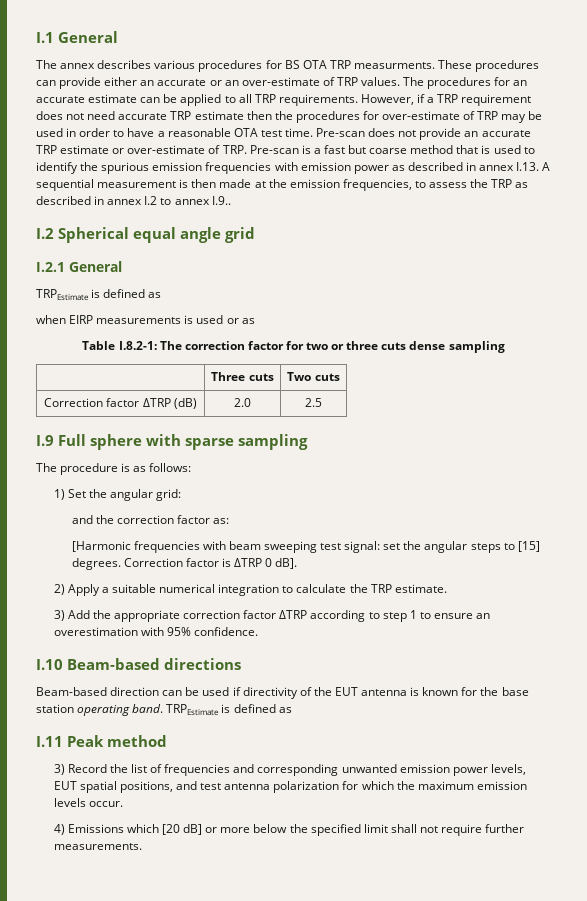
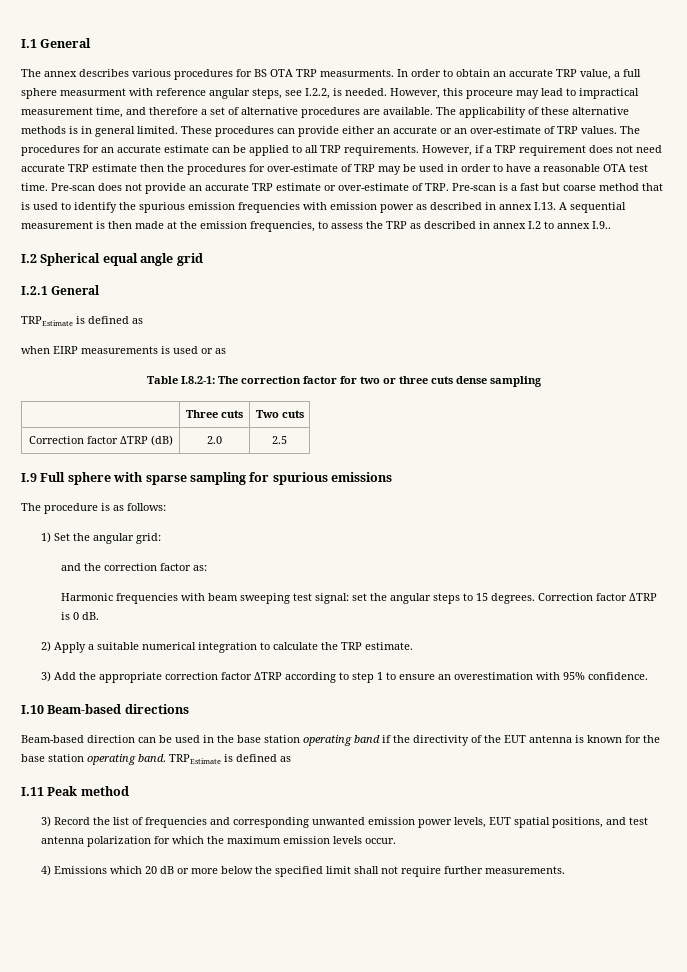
+ In order to obtain an accurate TRP value, a full sphere measurment with reference angular steps, see I.2.2, is needed. However, this proceure may lead to impractical measurement time, and therefore a set of alternative procedures are available. The applicability of these alternative methods is in general limited.
- I.9 Full sphere with sparse sampling
+ I.9 Full sphere with sparse sampling for spurious emissions
- [Harmonic frequencies with beam sweeping test signal: set the angular steps to [15] degrees.
+ Harmonic frequencies with beam sweeping test signal: set the angular steps to 15 degrees.
- Correction factor is ΔTRP 0 dB].
+ Correction factor ΔTRP is 0 dB.
- Beam-based direction can be used if directivity of the EUT antenna is known for the base station operating band.
+ Beam-based direction can be used in the base station operating band if the directivity of the EUT antenna is known for the base station operating band.
- 4) Emissions which [20 dB] or more below the specified limit shall not require further measurements.
+ 4) Emissions which 20 dB or more below the specified limit shall not require further measurements.

